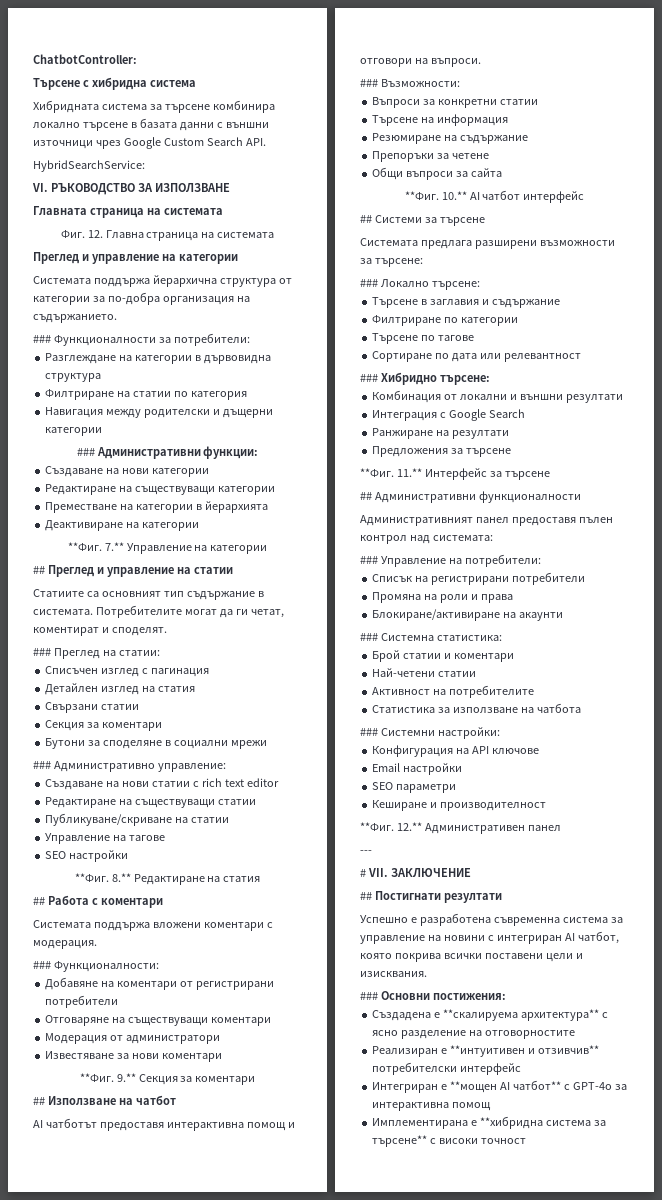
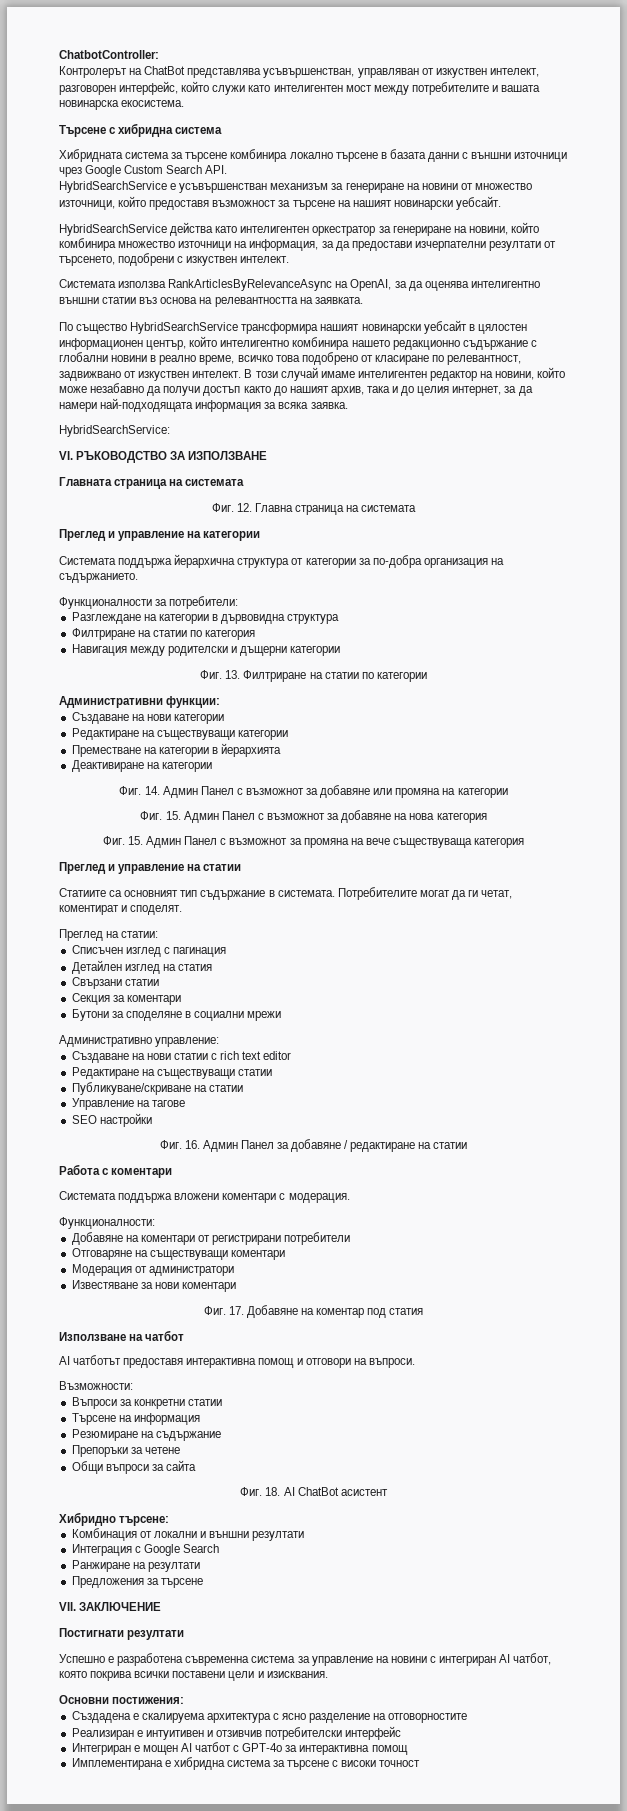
+ Контролерът на ChatBot представлява усъвършенстван, управляван от изкуствен интелект, разговорен интерфейс, който служи като интелигентен мост между потребителите и вашата новинарска екосистема.
+ HybridSearchService е усъвършенстван механизъм за генериране на новини от множество източници, който предоставя възможност за търсене на нашият новинарски уебсайт.
+ HybridSearchService действа като интелигентен оркестратор за генериране на новини, който комбинира множество източници на информация, за да предостави изчерпателни резултати от търсенето, подобрени с изкуствен интелект.
+ Системата използва RankArticlesByRelevanceAsync на OpenAI, за да оценява интелигентно външни статии въз основа на релевантността на заявката.
+ По същество HybridSearchService трансформира нашият новинарски уебсайт в цялостен информационен център, който интелигентно комбинира нашето редакционно съдържание с глобални новини в реално време, всичко това подобрено от класиране по релевантност, задвижвано от изкуствен интелект. В този случай имаме интелигентен редактор на новини, който може незабавно да получи достъп както до нашият архив, така и до целия интернет, за да намери най-подходящата информация за всяка заявка.
- ### Функционалности за потребители:
+ Функционалности за потребители:
- ### Административни функции:
+ Фиг. 13. Филтриране на статии по категории
+ Административни функции:
- **Фиг. 7.** Управление на категории
- ## Преглед и управление на статии
+ Фиг. 14. Админ Панел с възможнот за добавяне или промяна на категории
+ Фиг. 15. Админ Панел с възможнот за добавяне на нова категория
+ Фиг. 15. Админ Панел с възможнот за промяна на вече съществуваща категория
+ Преглед и управление на статии
- ### Преглед на статии:
+ Преглед на статии:
- ### Административно управление:
+ Административно управление:
- **Фиг. 8.** Редактиране на статия
- ## Работа с коментари
+ Фиг. 16. Админ Панел за добавяне / редактиране на статии
+ Работа с коментари
- ### Функционалности:
+ Функционалности:
- **Фиг. 9.** Секция за коментари
- ## Използване на чатбот
+ Фиг. 17. Добавяне на коментар под статия
+ Използване на чатбот
- ### Възможности:
+ Възможности:
- **Фиг. 10.** AI чатбот интерфейс
- ## Системи за търсене
- Системата предлага разширени възможности за търсене:
- ### Локално търсене:
- Търсене в заглавия и съдържание
- Филтриране по категории
- Търсене по тагове
- Сортиране по дата или релевантност
- ### Хибридно търсене:
+ Фиг. 18. AI ChatBot асистент
+ Хибридно търсене:
- **Фиг. 11.** Интерфейс за търсене
- ## Административни функционалности
- Административният панел предоставя пълен контрол над системата:
- ### Управление на потребители:
- Списък на регистрирани потребители
- Промяна на роли и права
- Блокиране/активиране на акаунти
- ### Системна статистика:
- Брой статии и коментари
- Най-четени статии
- Активност на потребителите
- Статистика за използване на чатбота
- ### Системни настройки:
- Конфигурация на API ключове
- Email настройки
- SEO параметри
- Кеширане и производителност
- **Фиг. 12.** Административен панел
- ---
- # VII. ЗАКЛЮЧЕНИЕ
+ VII. ЗАКЛЮЧЕНИЕ
- ## Постигнати резултати
+ Постигнати резултати
- ### Основни постижения:
+ Основни постижения:
- Създадена е **скалируема архитектура** с ясно разделение на отговорностите
+ Създадена е скалируема архитектура с ясно разделение на отговорностите
- Реализиран е **интуитивен и отзивчив** потребителски интерфейс
+ Реализиран е интуитивен и отзивчив потребителски интерфейс
- Интегриран е **мощен AI чатбот** с GPT-4o за интерактивна помощ
+ Интегриран е мощен AI чатбот с GPT-4o за интерактивна помощ
- Имплементирана е **хибридна система за търсене** с високи точност
+ Имплементирана е хибридна система за търсене с високи точност

